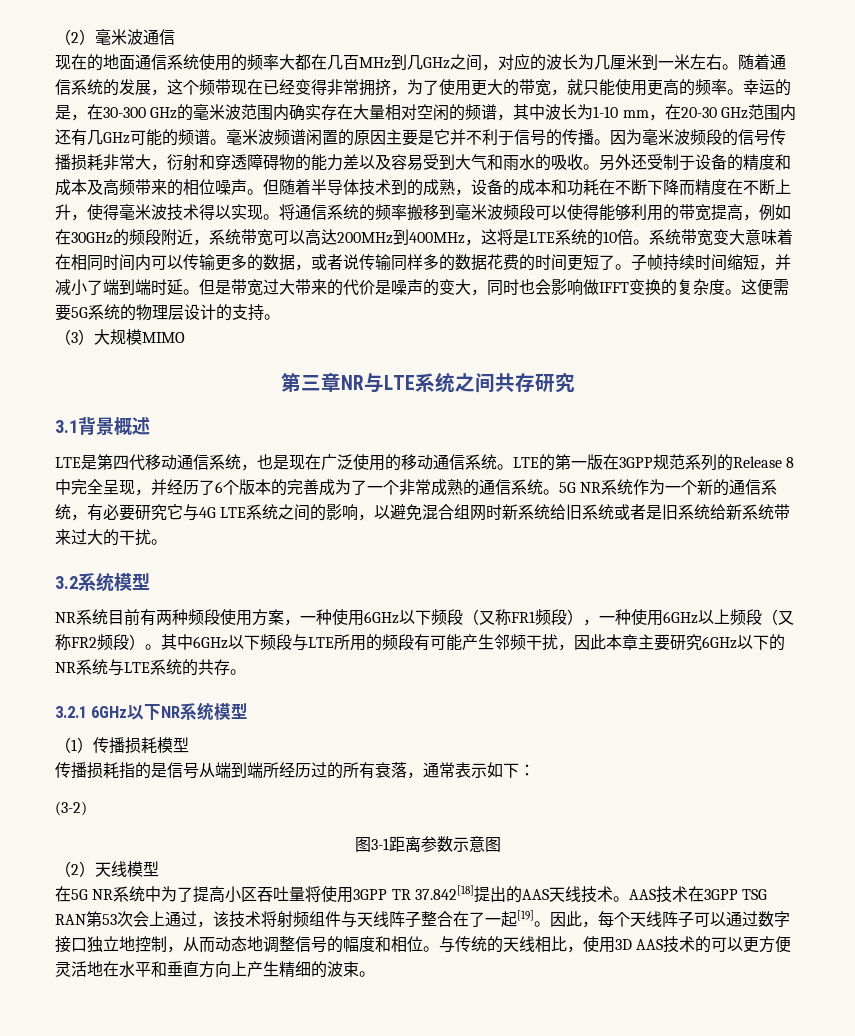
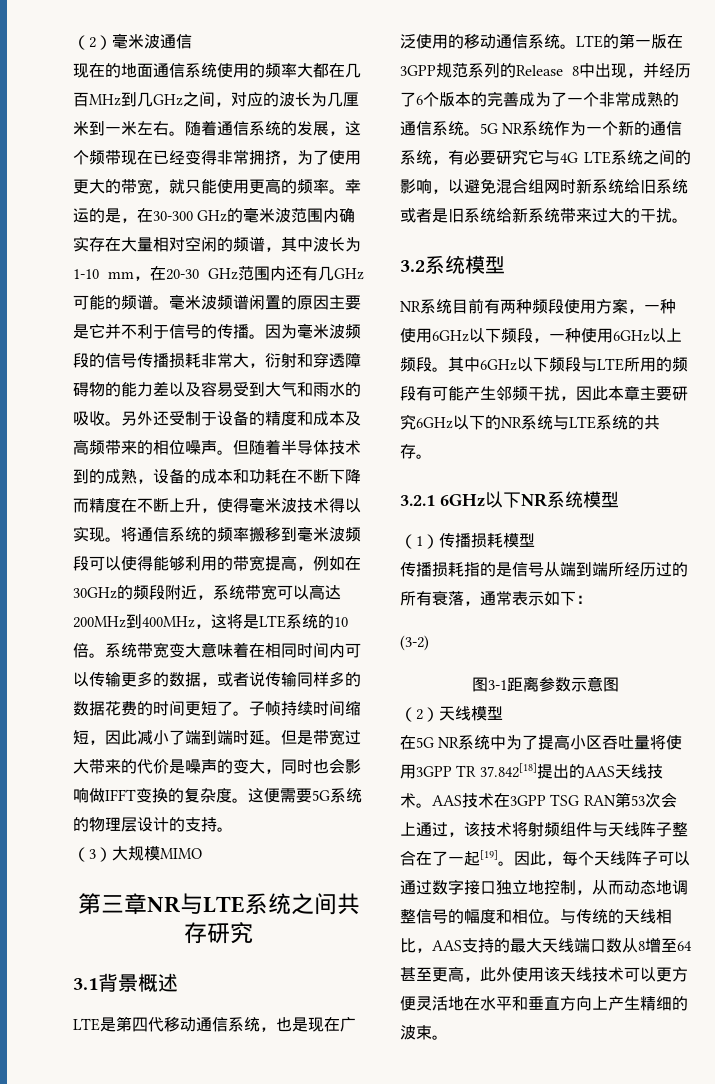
- 子帧持续时间缩短，并减小了端到端时延。
+ 子帧持续时间缩短，因此减小了端到端时延。
- LTE的第一版在3GPP规范系列的Release 8中完全呈现，并经历了6个版本的完善成为了一个非常成熟的通信系统。
+ LTE的第一版在3GPP规范系列的Release 8中出现，并经历了6个版本的完善成为了一个非常成熟的通信系统。
- NR系统目前有两种频段使用方案，一种使用6GHz以下频段（又称FR1频段），一种使用6GHz以上频段（又称FR2频段）。
+ NR系统目前有两种频段使用方案，一种使用6GHz以下频段，一种使用6GHz以上频段。
- 与传统的天线相比，使用3D AAS技术的可以更方便灵活地在水平和垂直方向上产生精细的波束。
+ 与传统的天线相比，AAS支持的最大天线端口数从8增至64甚至更高，此外使用该天线技术可以更方便灵活地在水平和垂直方向上产生精细的波束。

